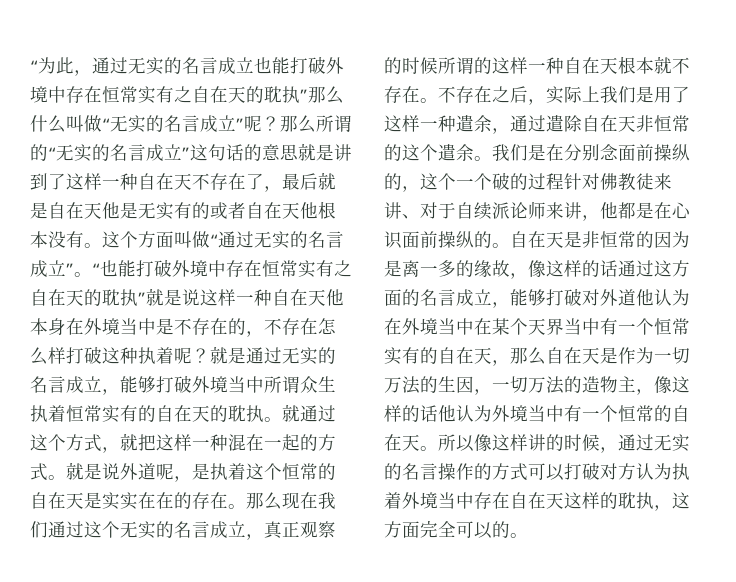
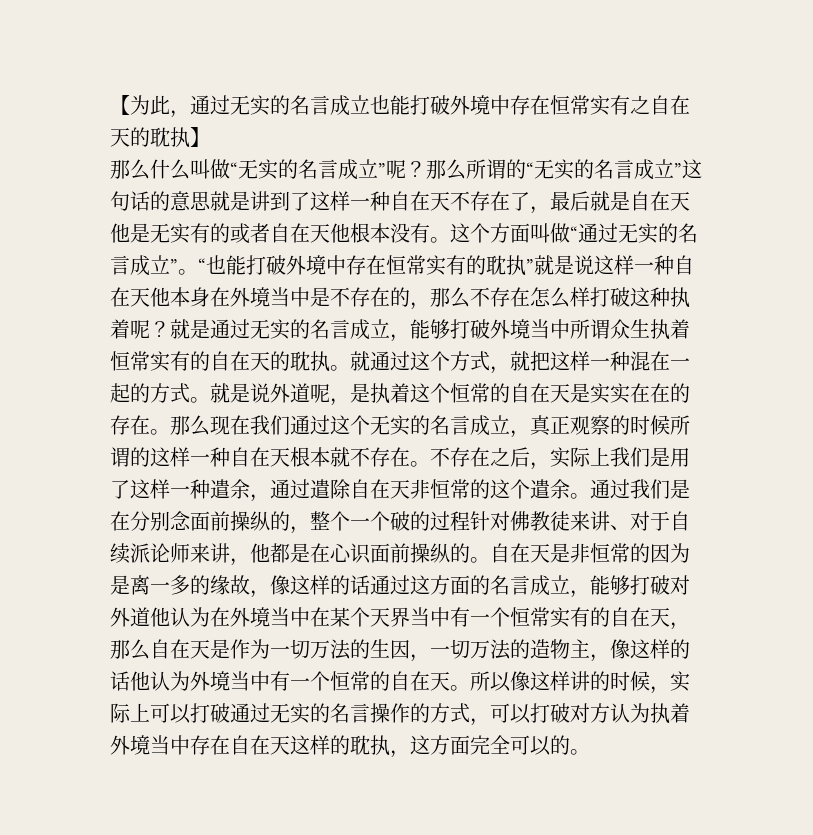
- “为此，通过无实的名言成立也能打破外境中存在恒常实有之自在天的耽执”那么什么叫做“无实的名言成立”呢？
+ 【为此，通过无实的名言成立也能打破外境中存在恒常实有之自在天的耽执】
+ 那么什么叫做“无实的名言成立”呢？
- “也能打破外境中存在恒常实有之自在天的耽执”就是说这样一种自在天他本身在外境当中是不存在的，不存在怎么样打破这种执着呢？
+ “也能打破外境中存在恒常实有的耽执”就是说这样一种自在天他本身在外境当中是不存在的，那么不存在怎么样打破这种执着呢？
- 我们是在分别念面前操纵的，这个一个破的过程针对佛教徒来讲、对于自续派论师来讲，他都是在心识面前操纵的。
+ 通过我们是在分别念面前操纵的，整个一个破的过程针对佛教徒来讲、对于自续派论师来讲，他都是在心识面前操纵的。
- 所以像这样讲的时候，通过无实的名言操作的方式可以打破对方认为执着外境当中存在自在天这样的耽执，这方面完全可以的。
+ 所以像这样讲的时候，实际上可以打破通过无实的名言操作的方式，可以打破对方认为执着外境当中存在自在天这样的耽执，这方面完全可以的。

